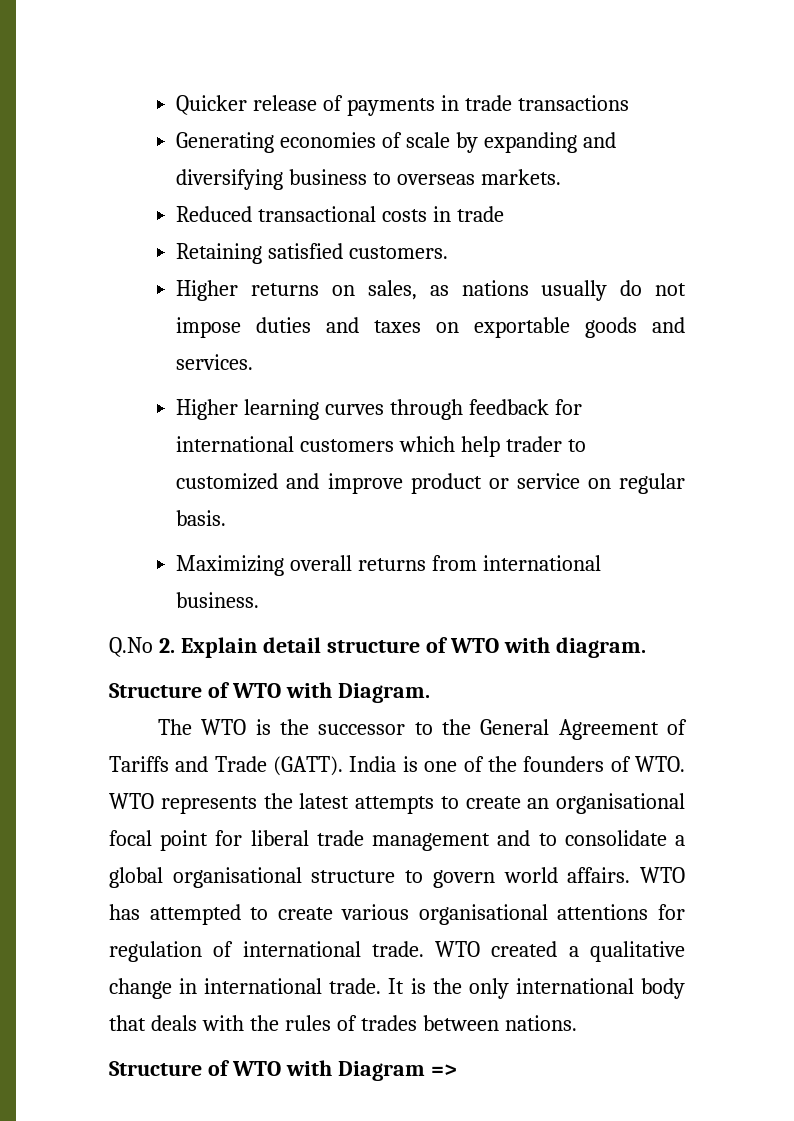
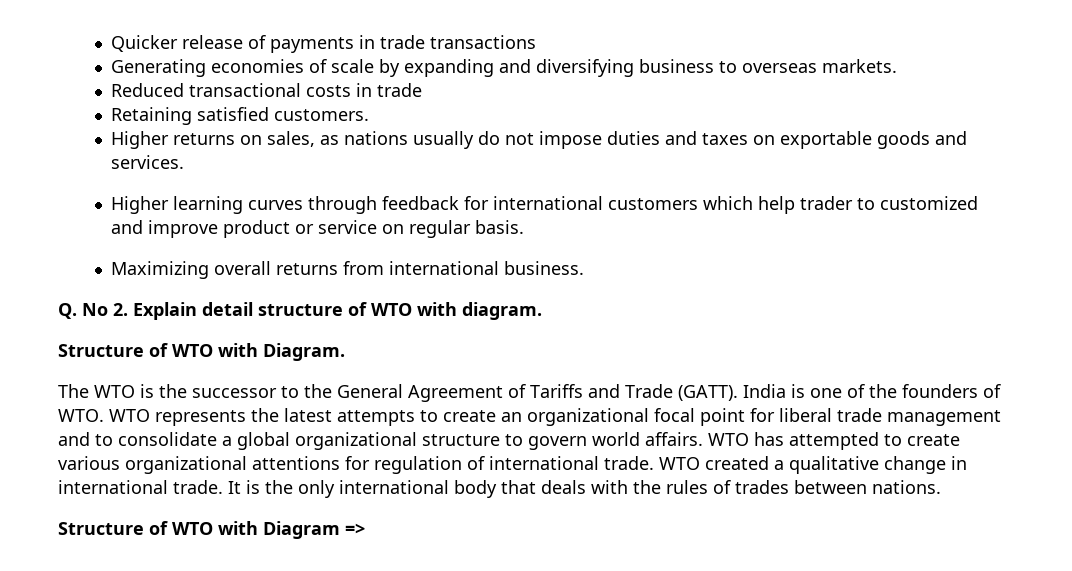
- Q.No 2. Explain detail structure of WTO with diagram.
+ Q. No 2. Explain detail structure of WTO with diagram.
- India is one of the founders of WTO. WTO represents the latest attempts to create an organisational focal point for liberal trade management and to consolidate a global organisational structure to govern world affairs.
+ India is one of the founders of WTO. WTO represents the latest attempts to create an organizational focal point for liberal trade management and to consolidate a global organizational structure to govern world affairs.
- WTO has attempted to create various organisational attentions for regulation of international trade.
+ WTO has attempted to create various organizational attentions for regulation of international trade.

